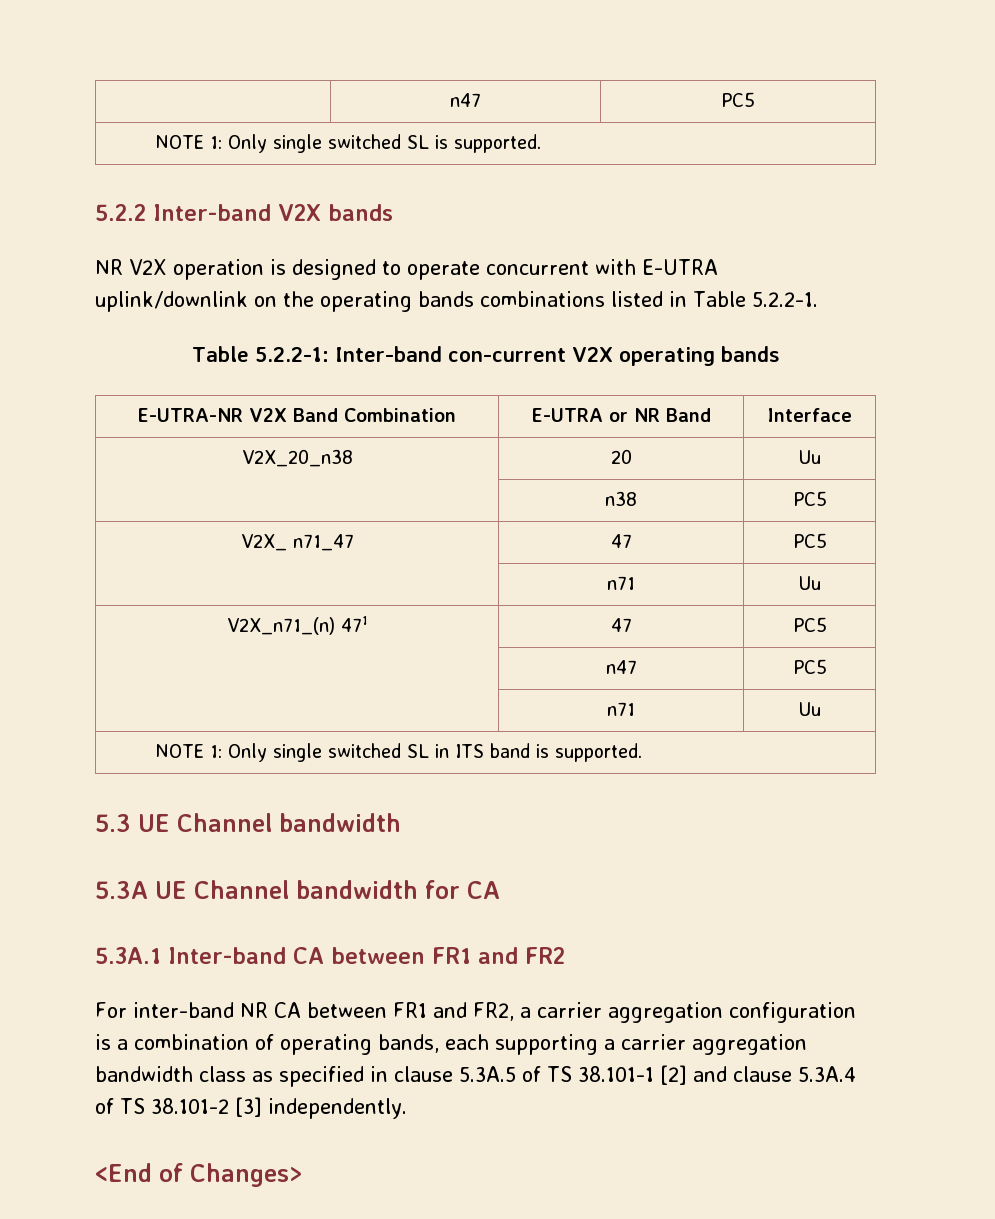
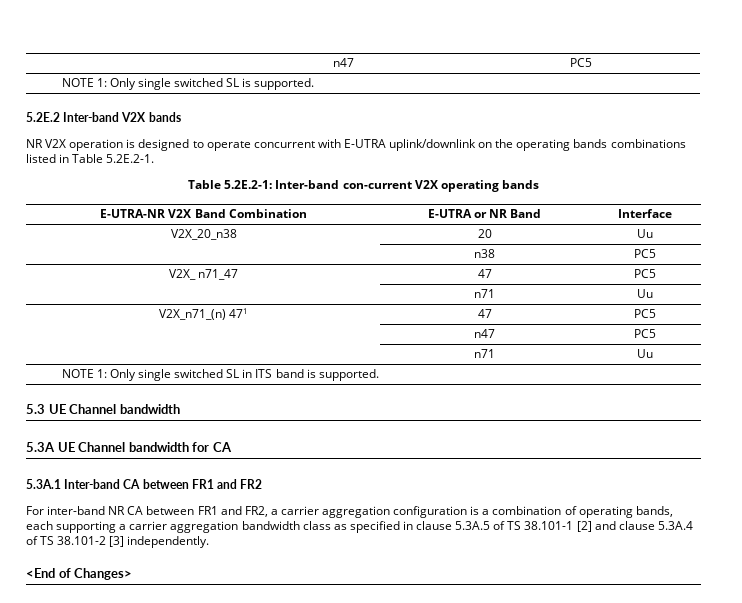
- 5.2.2 Inter-band V2X bands
+ 5.2E.2 Inter-band V2X bands
- NR V2X operation is designed to operate concurrent with E-UTRA uplink/downlink on the operating bands combinations listed in Table 5.2.2-1.
- Table 5.2.2-1: Inter-band con-current V2X operating bands
+ NR V2X operation is designed to operate concurrent with E-UTRA uplink/downlink on the operating bands combinations listed in Table 5.2E.2-1.
+ Table 5.2E.2-1: Inter-band con-current V2X operating bands

